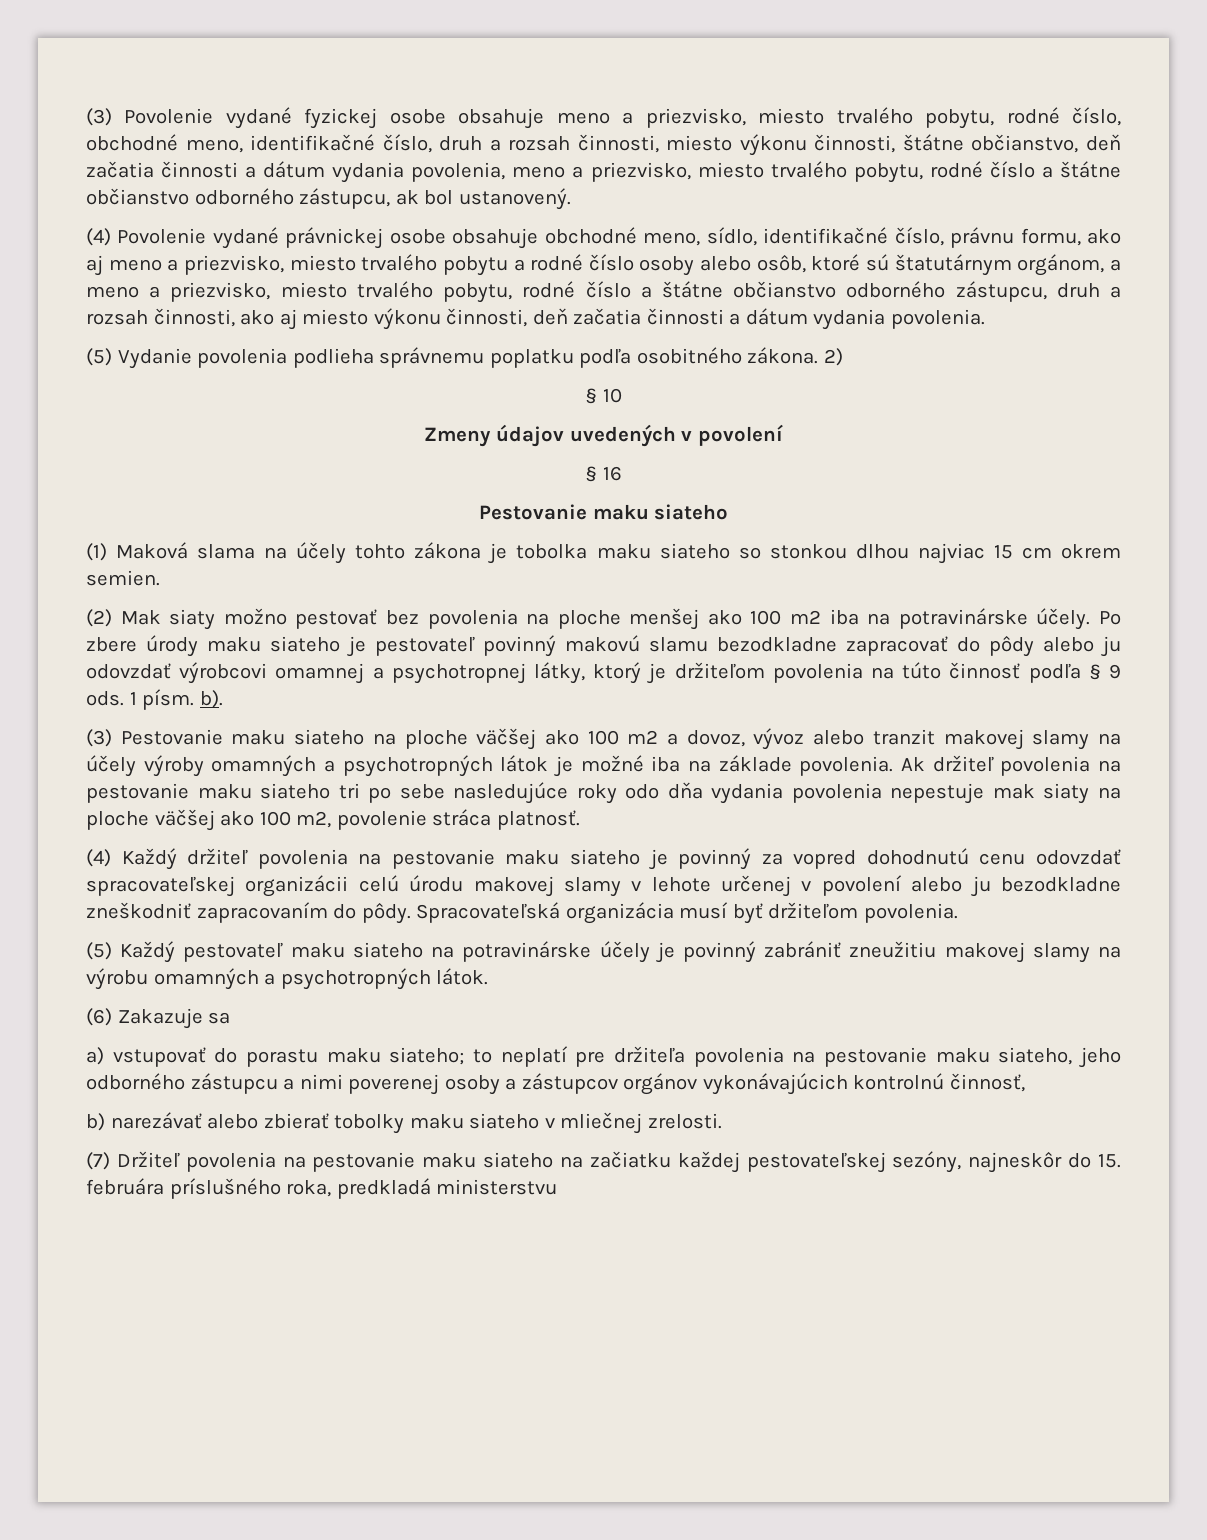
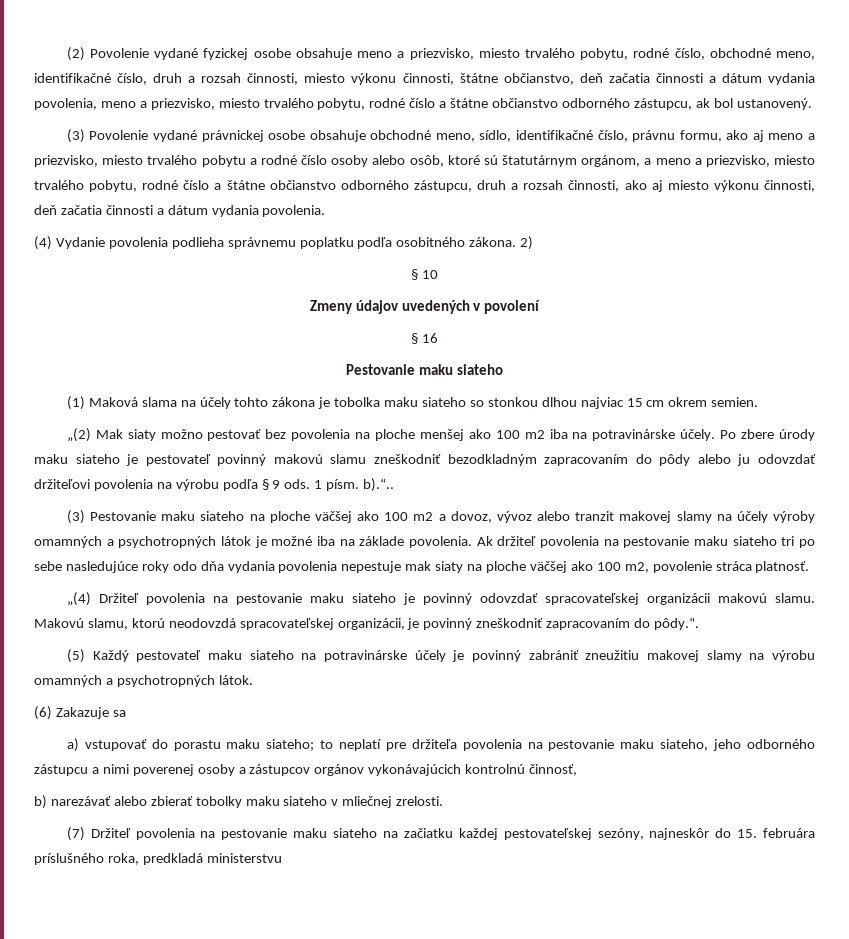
- (3) Povolenie vydané fyzickej osobe obsahuje meno a priezvisko, miesto trvalého pobytu, rodné číslo, obchodné meno, identifikačné číslo, druh a rozsah činnosti, miesto výkonu činnosti, štátne občianstvo, deň začatia činnosti a dátum vydania povolenia, meno a priezvisko, miesto trvalého pobytu, rodné číslo a štátne občianstvo odborného zástupcu, ak bol ustanovený.
+ (2) Povolenie vydané fyzickej osobe obsahuje meno a priezvisko, miesto trvalého pobytu, rodné číslo, obchodné meno, identifikačné číslo, druh a rozsah činnosti, miesto výkonu činnosti, štátne občianstvo, deň začatia činnosti a dátum vydania povolenia, meno a priezvisko, miesto trvalého pobytu, rodné číslo a štátne občianstvo odborného zástupcu, ak bol ustanovený.
- (4) Povolenie vydané právnickej osobe obsahuje obchodné meno, sídlo, identifikačné číslo, právnu formu, ako aj meno a priezvisko, miesto trvalého pobytu a rodné číslo osoby alebo osôb, ktoré sú štatutárnym orgánom, a meno a priezvisko, miesto trvalého pobytu, rodné číslo a štátne občianstvo odborného zástupcu, druh a rozsah činnosti, ako aj miesto výkonu činnosti, deň začatia činnosti a dátum vydania povolenia.
+ (3) Povolenie vydané právnickej osobe obsahuje obchodné meno, sídlo, identifikačné číslo, právnu formu, ako aj meno a priezvisko, miesto trvalého pobytu a rodné číslo osoby alebo osôb, ktoré sú štatutárnym orgánom, a meno a priezvisko, miesto trvalého pobytu, rodné číslo a štátne občianstvo odborného zástupcu, druh a rozsah činnosti, ako aj miesto výkonu činnosti, deň začatia činnosti a dátum vydania povolenia.
- (5) Vydanie povolenia podlieha správnemu poplatku podľa osobitného zákona.
+ (4) Vydanie povolenia podlieha správnemu poplatku podľa osobitného zákona.
- (2) Mak siaty možno pestovať bez povolenia na ploche menšej ako 100 m2 iba na potravinárske účely.
+ „(2) Mak siaty možno pestovať bez povolenia na ploche menšej ako 100 m2 iba na potravinárske účely.
- Po zbere úrody maku siateho je pestovateľ povinný makovú slamu bezodkladne zapracovať do pôdy alebo ju odovzdať výrobcovi omamnej a psychotropnej látky, ktorý je držiteľom povolenia na túto činnosť podľa § 9 ods.
+ Po zbere úrody maku siateho je pestovateľ povinný makovú slamu zneškodniť bezodkladným zapracovaním do pôdy alebo ju odovzdať držiteľovi povolenia na výrobu podľa § 9 ods.
- 1 písm. b).
+ 1 písm. b).“..
- (4) Každý držiteľ povolenia na pestovanie maku siateho je povinný za vopred dohodnutú cenu odovzdať spracovateľskej organizácii celú úrodu makovej slamy v lehote určenej v povolení alebo ju bezodkladne zneškodniť zapracovaním do pôdy. Spracovateľská organizácia musí byť držiteľom povolenia.
+ „(4) Držiteľ povolenia na pestovanie maku siateho je povinný odovzdať spracovateľskej organizácii makovú slamu. Makovú slamu, ktorú neodovzdá spracovateľskej organizácii, je povinný zneškodniť zapracovaním do pôdy.“.

